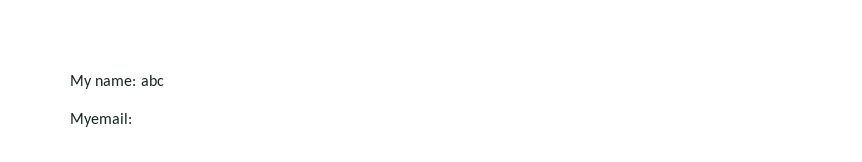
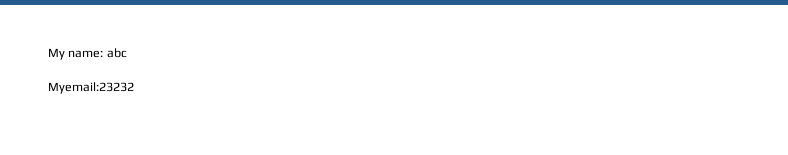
- Myemail:
+ Myemail:23232

